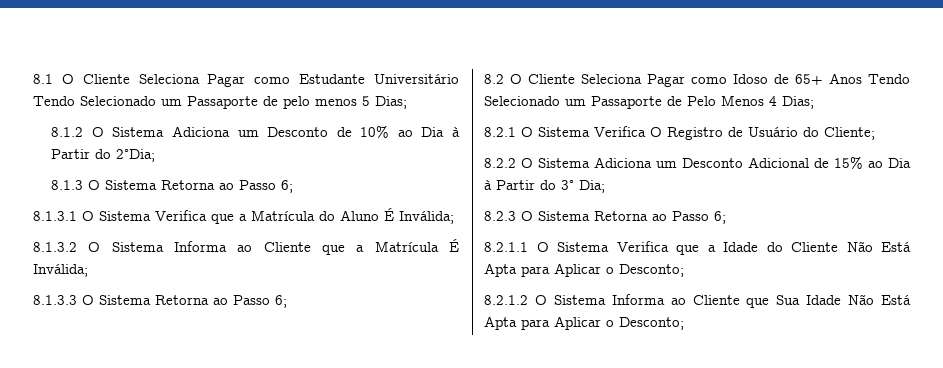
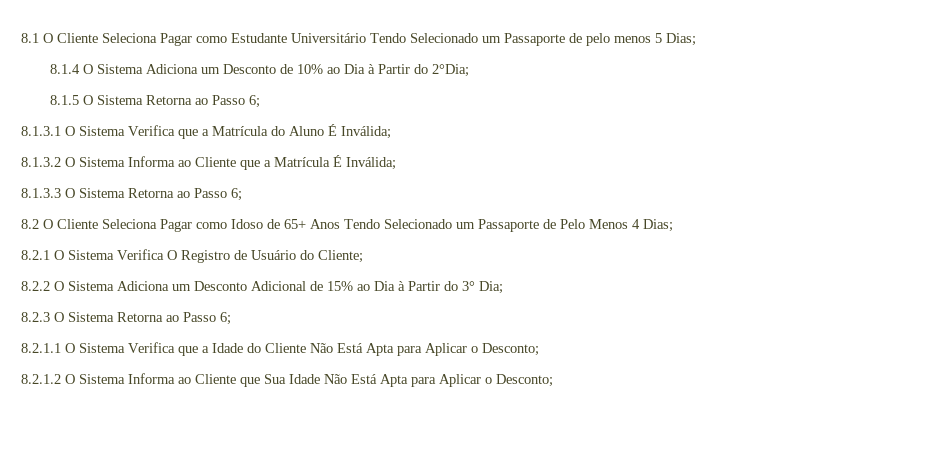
- 8.1.2 O Sistema Adiciona um Desconto de 10% ao Dia à Partir do 2°Dia;
+ 8.1.4 O Sistema Adiciona um Desconto de 10% ao Dia à Partir do 2°Dia;
- 8.1.3 O Sistema Retorna ao Passo 6;
+ 8.1.5 O Sistema Retorna ao Passo 6;

